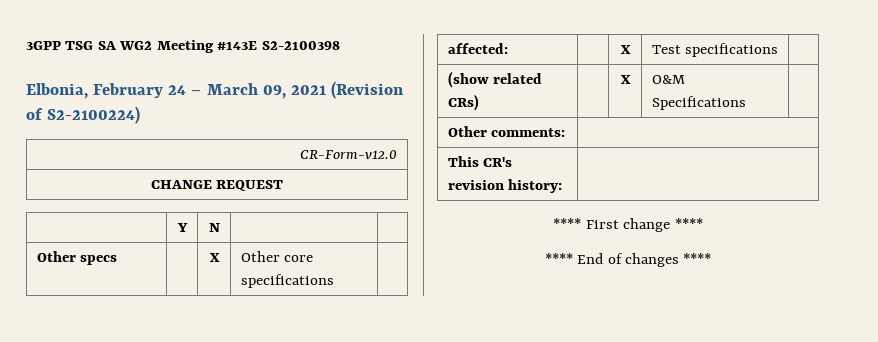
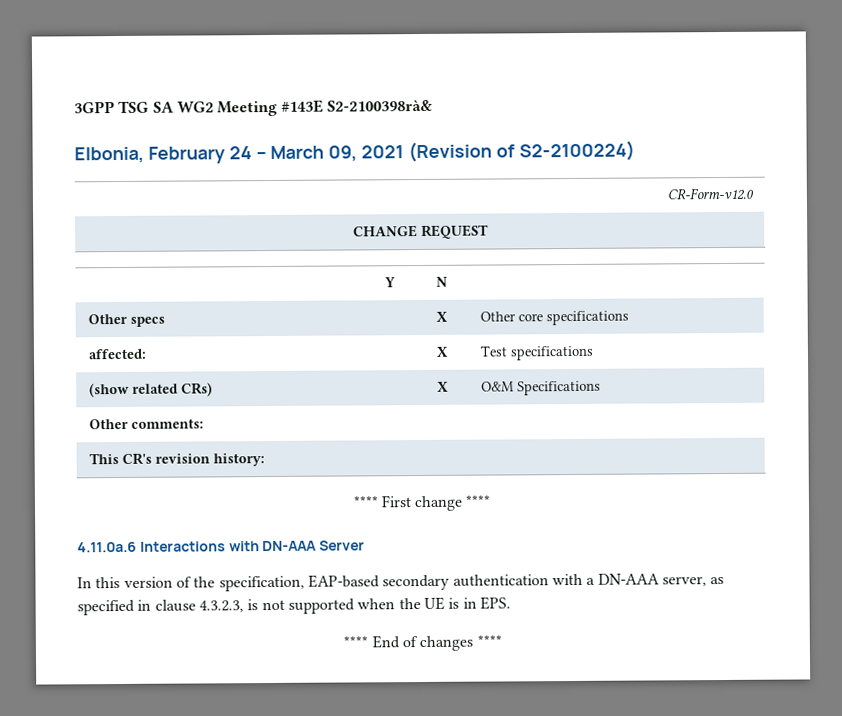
- 3GPP TSG SA WG2 Meeting #143E S2-2100398
+ 3GPP TSG SA WG2 Meeting #143E S2-2100398rà&
+ 4.11.0a.6 Interactions with DN-AAA Server
+ In this version of the specification, EAP-based secondary authentication with a DN-AAA server, as specified in clause 4.3.2.3, is not supported when the UE is in EPS.

